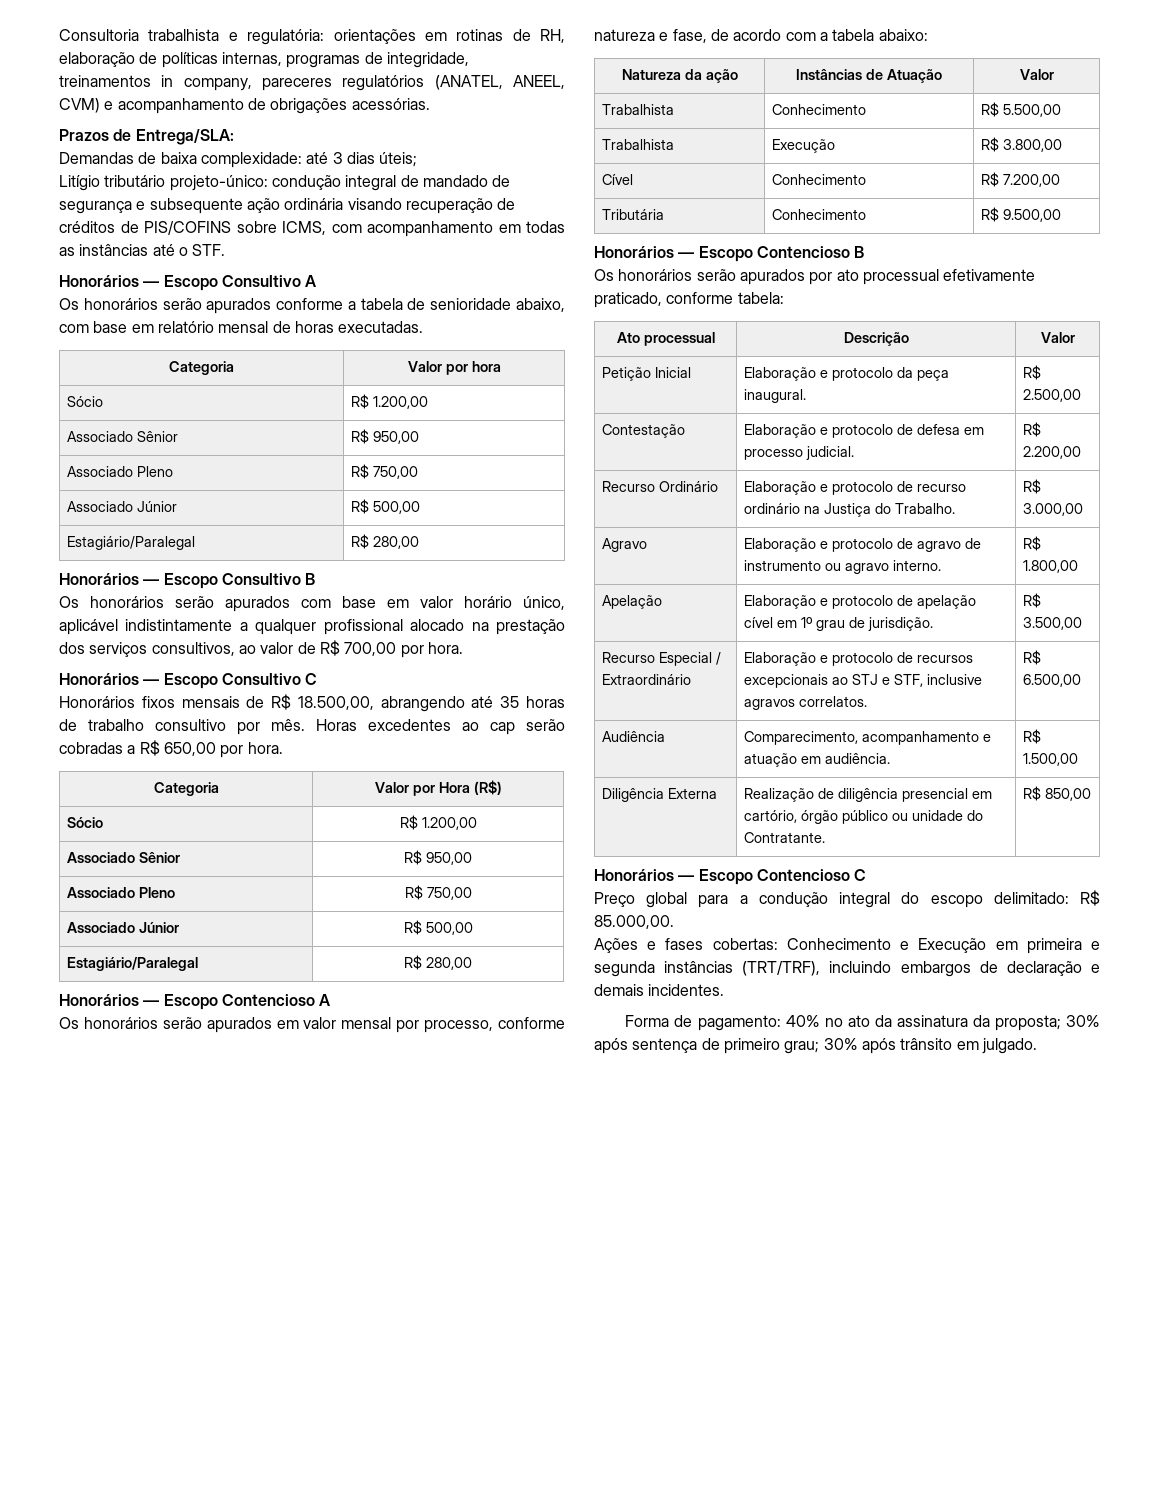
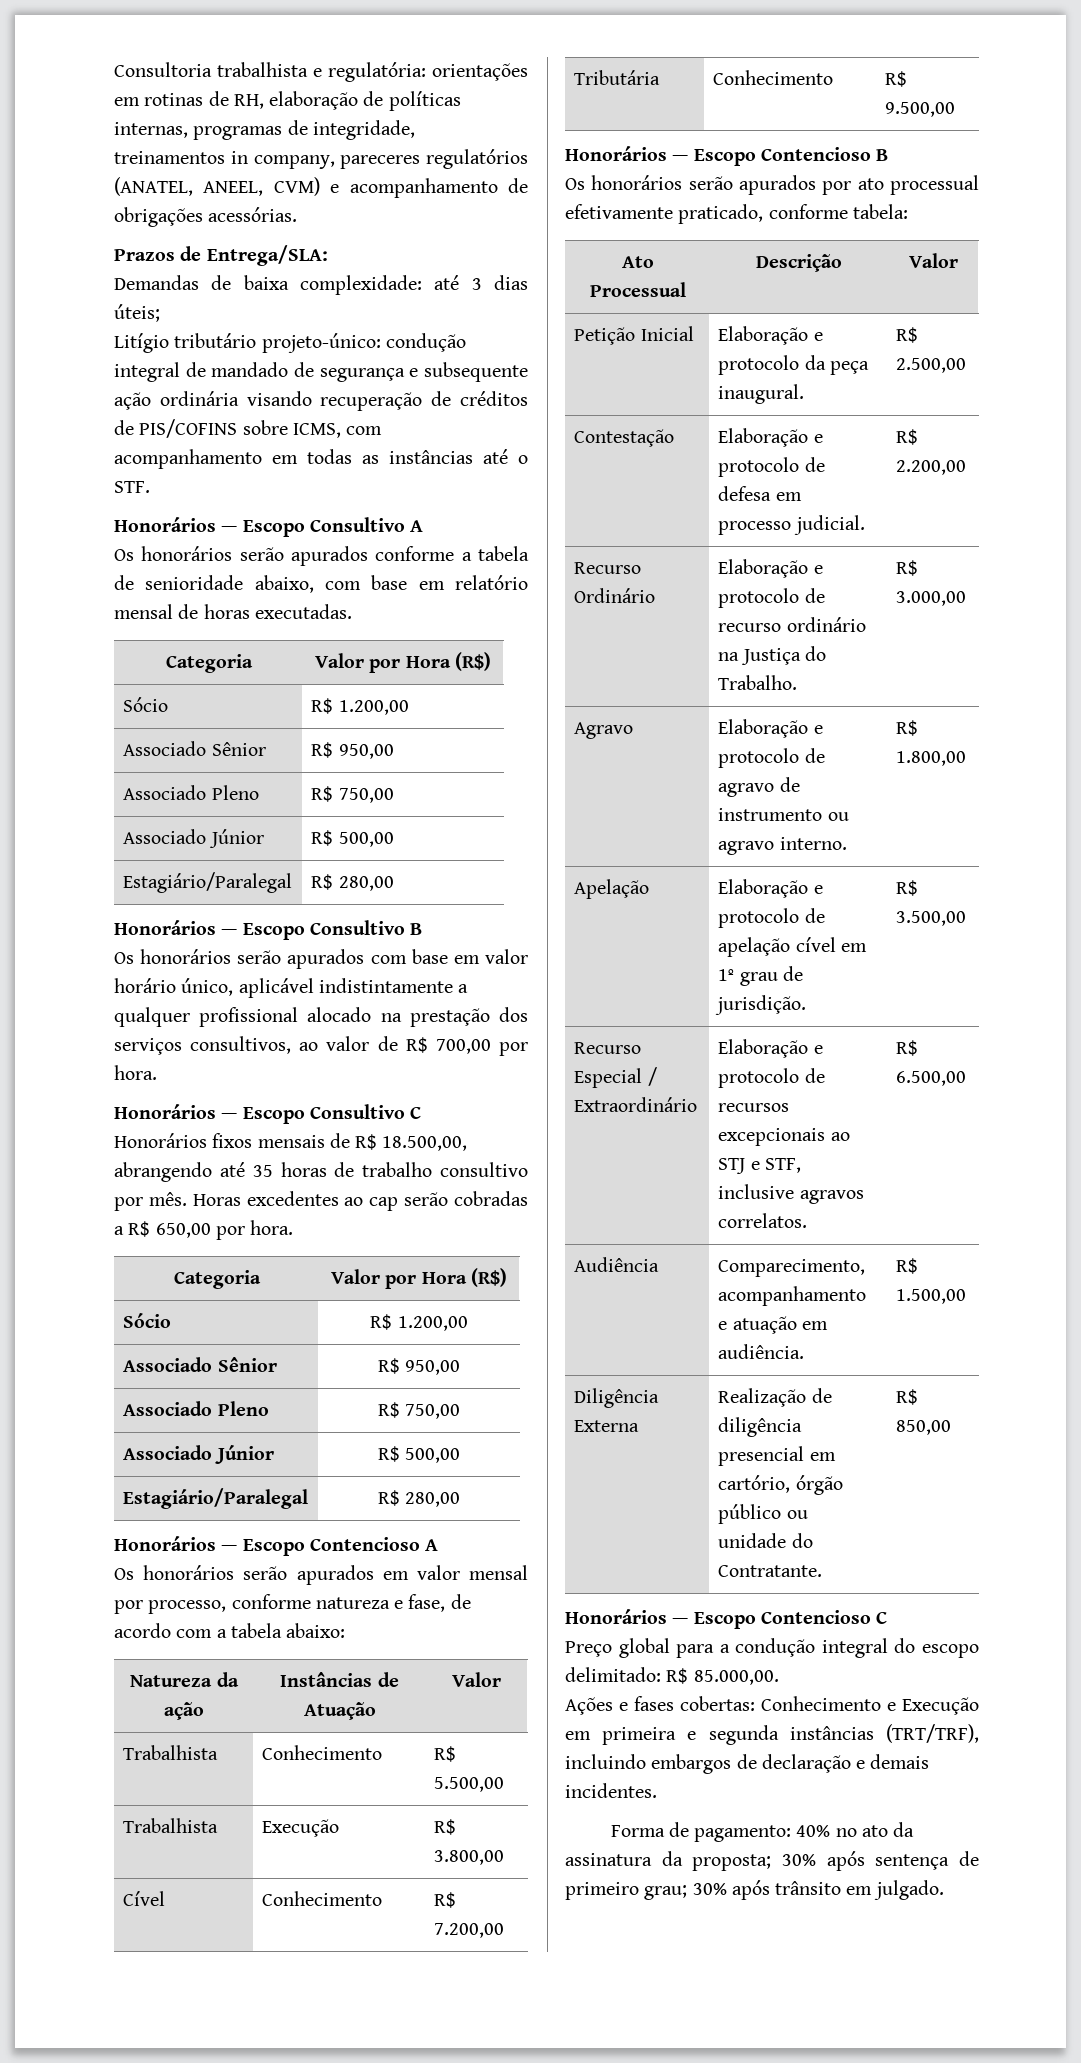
  Os honorários serão apurados conforme a tabela de senioridade abaixo, com base em relatório mensal de horas executadas.
- Categoria | Valor por hora
+ Categoria | Valor por Hora (R$)
- Ato processual | Descrição | Valor
+ Ato Processual | Descrição | Valor

